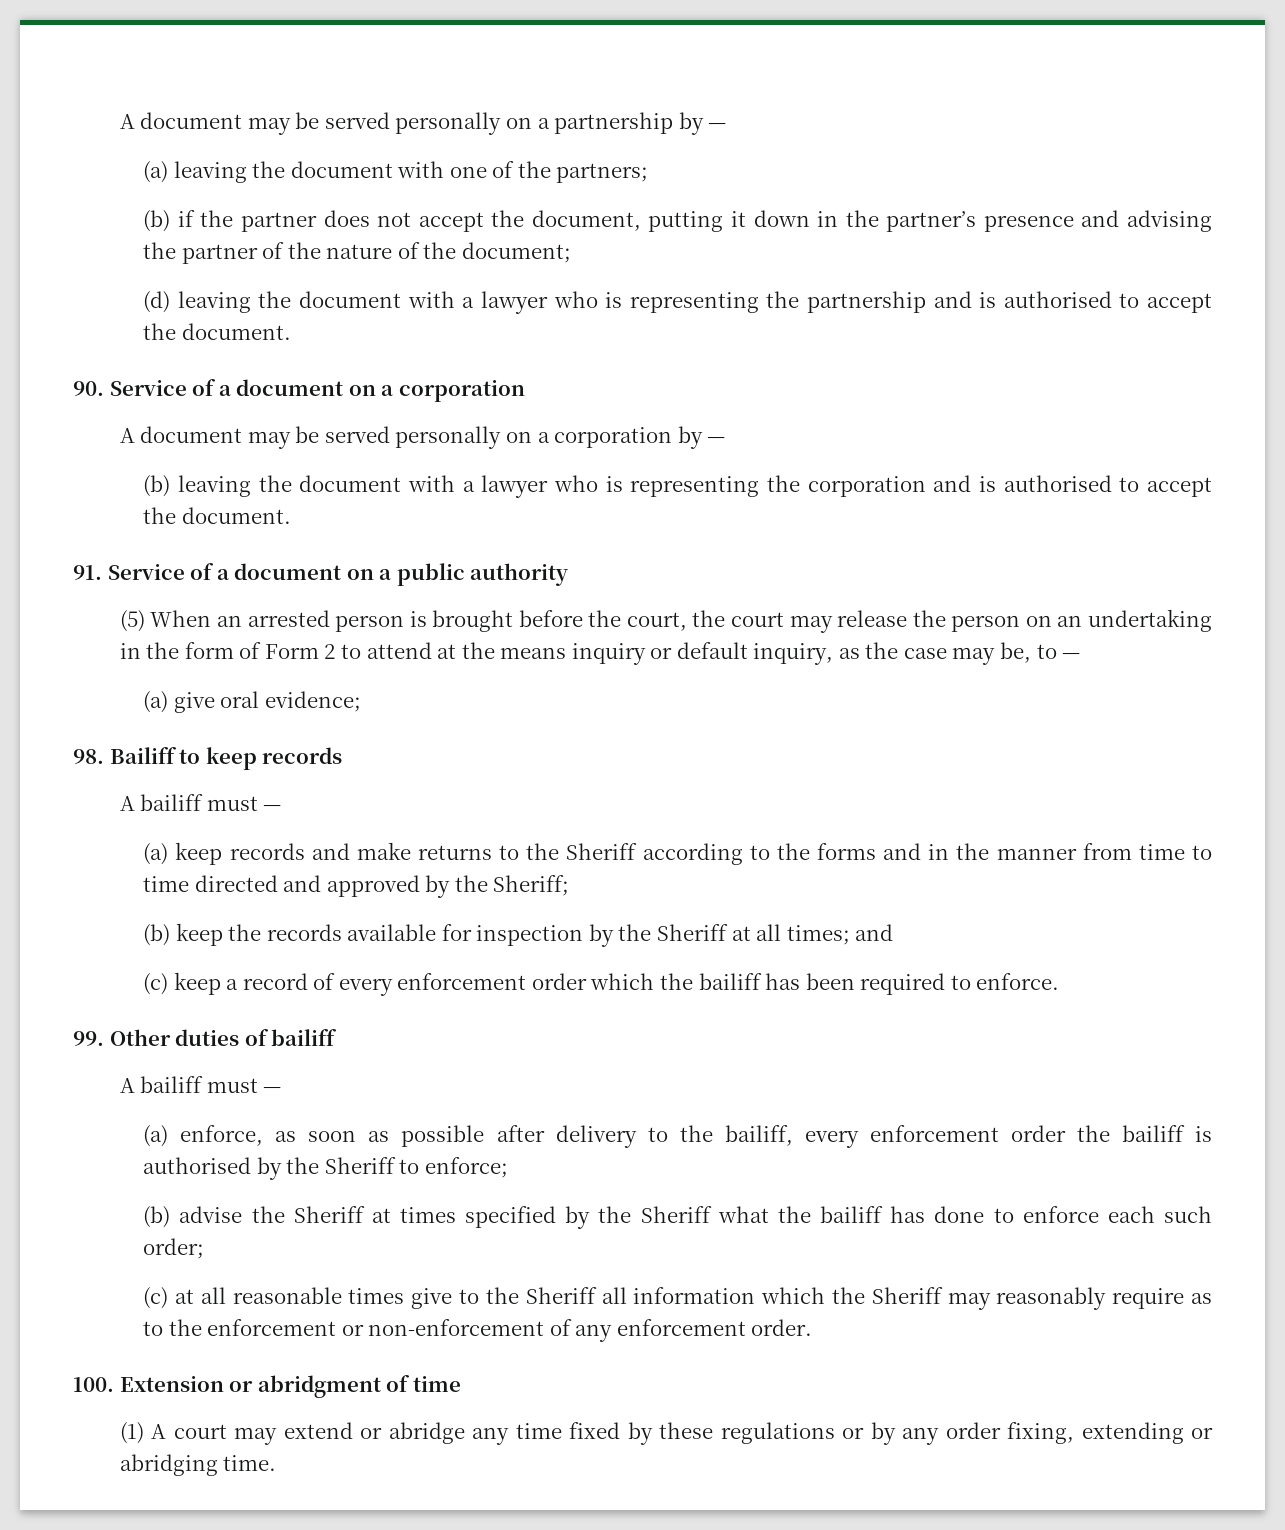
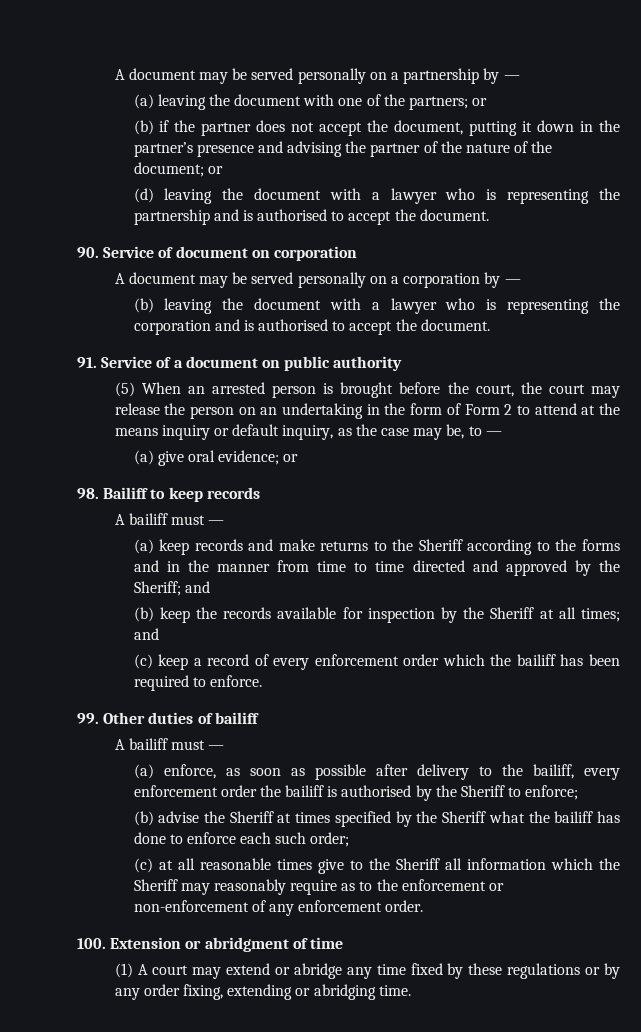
- (a) leaving the document with one of the partners;
+ (a) leaving the document with one of the partners; or
- (b) if the partner does not accept the document, putting it down in the partner’s presence and advising the partner of the nature of the document;
+ (b) if the partner does not accept the document, putting it down in the partner’s presence and advising the partner of the nature of the document; or
- 90. Service of a document on a corporation
+ 90. Service of document on corporation
- 91. Service of a document on a public authority
+ 91. Service of a document on public authority
- (a) give oral evidence;
+ (a) give oral evidence; or
- (a) keep records and make returns to the Sheriff according to the forms and in the manner from time to time directed and approved by the Sheriff;
+ (a) keep records and make returns to the Sheriff according to the forms and in the manner from time to time directed and approved by the Sheriff; and

